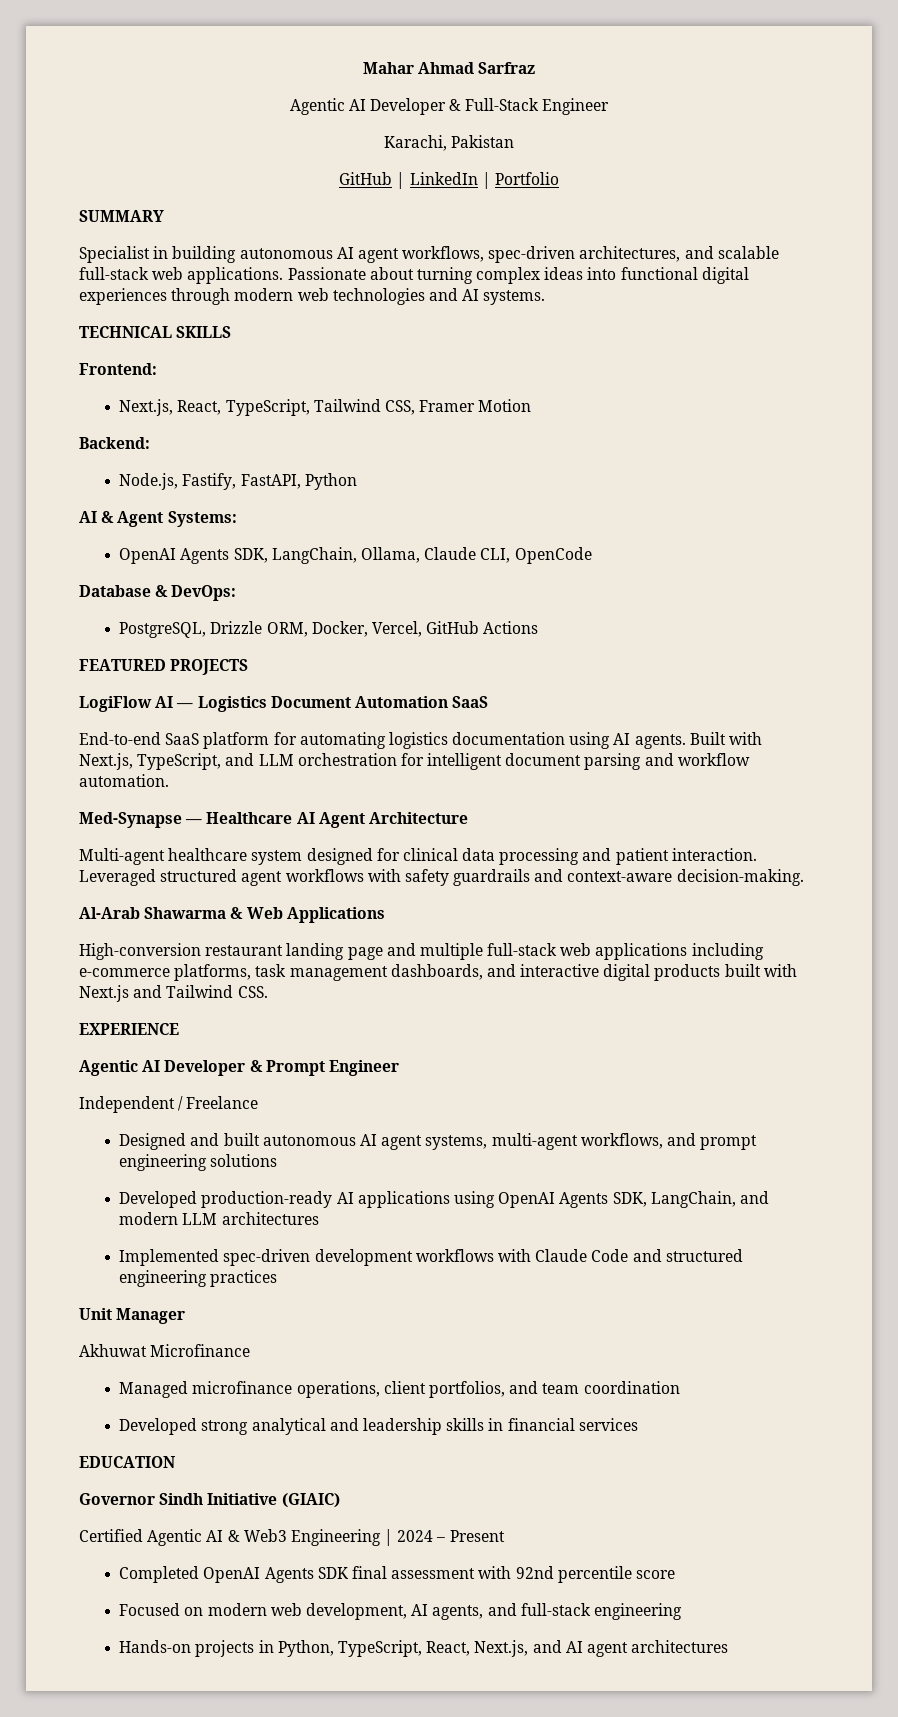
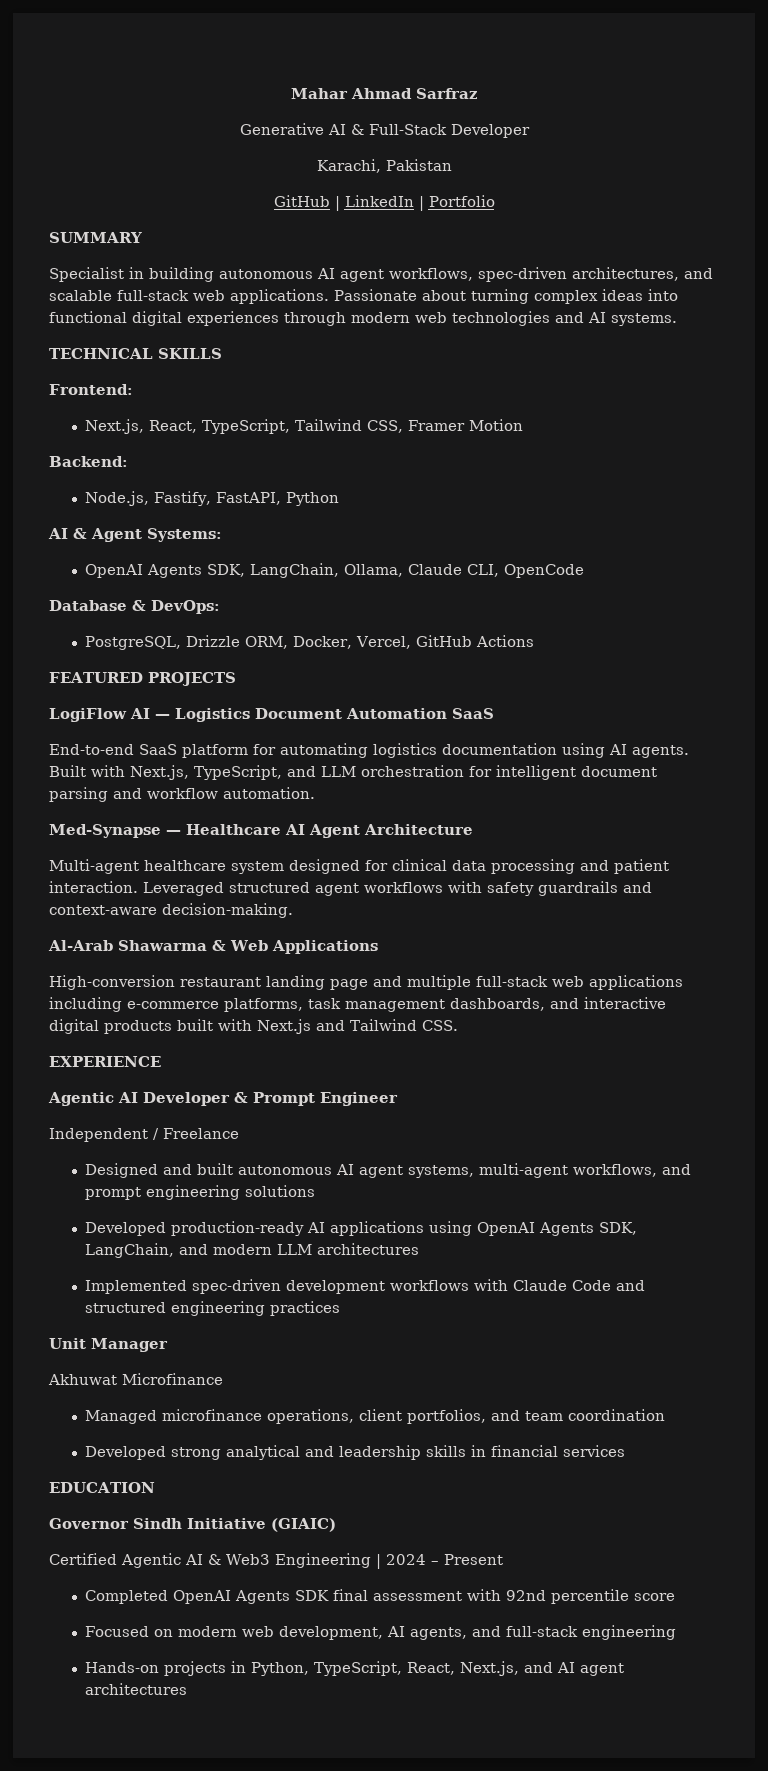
- Agentic AI Developer & Full-Stack Engineer
+ Generative AI & Full-Stack Developer

